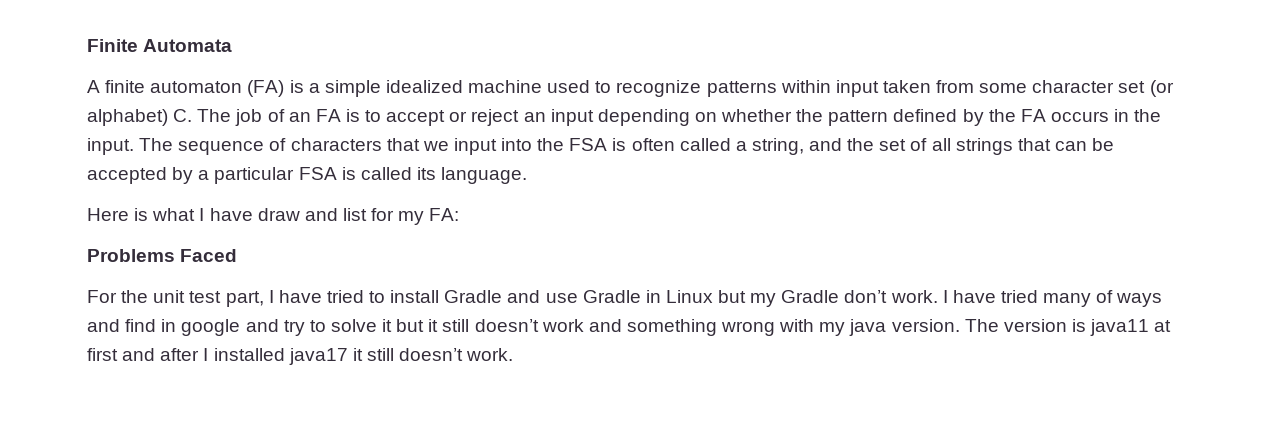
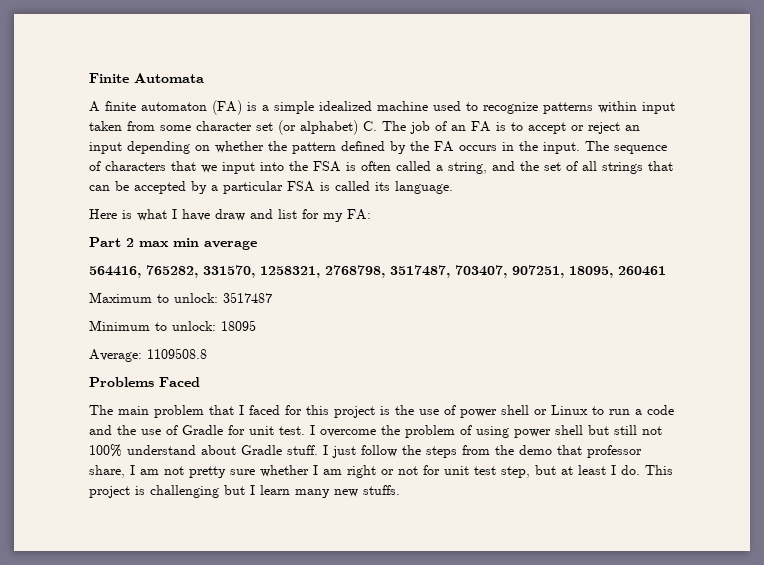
+ Part 2 max min average
+ 564416, 765282, 331570, 1258321, 2768798, 3517487, 703407, 907251, 18095, 260461
+ Maximum to unlock: 3517487
+ Minimum to unlock: 18095
+ Average: 1109508.8
  Problems Faced
- For the unit test part, I have tried to install Gradle and use Gradle in Linux but my Gradle don’t work. I have tried many of ways and find in google and try to solve it but it still doesn’t work and something wrong with my java version. The version is java11 at first and after I installed java17 it still doesn’t work.
+ The main problem that I faced for this project is the use of power shell or Linux to run a code and the use of Gradle for unit test. I overcome the problem of using power shell but still not 100% understand about Gradle stuff. I just follow the steps from the demo that professor share, I am not pretty sure whether I am right or not for unit test step, but at least I do. This project is challenging but I learn many new stuffs.

